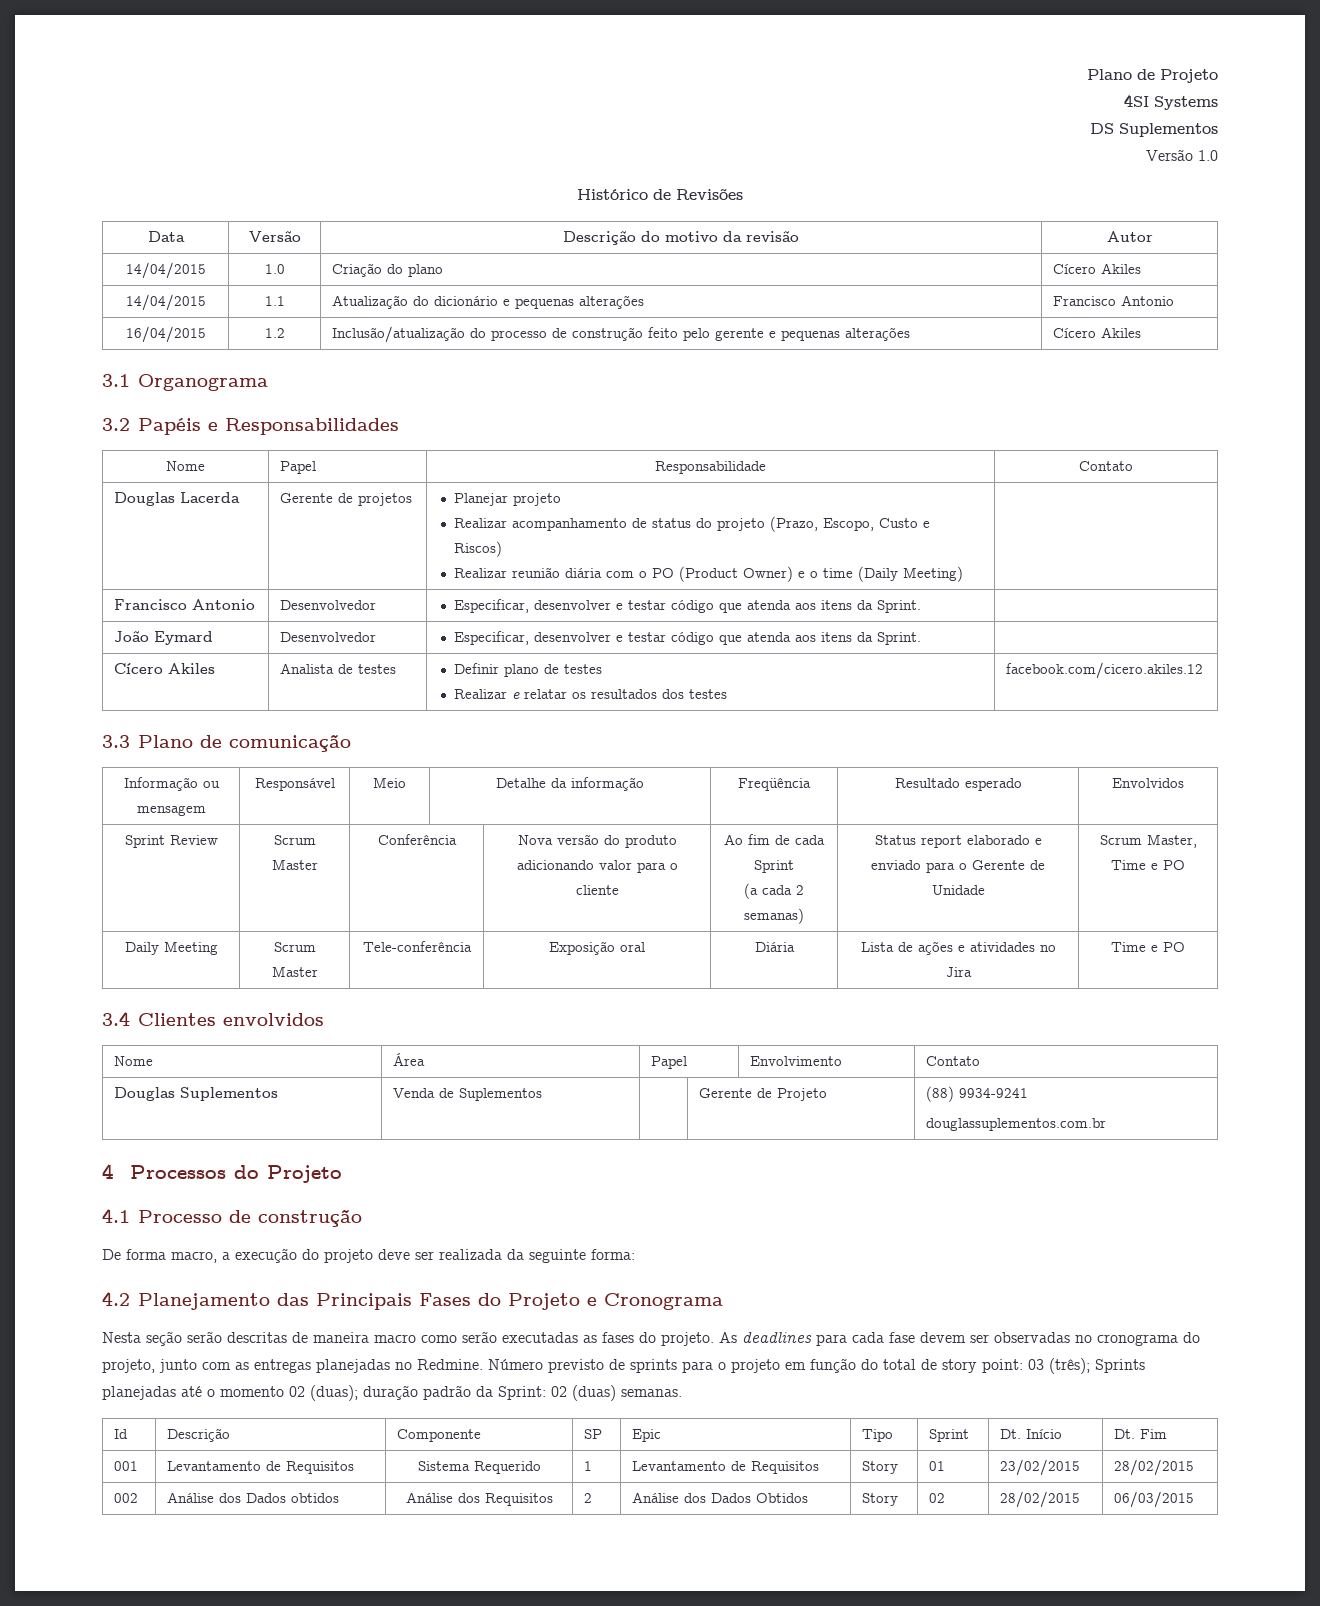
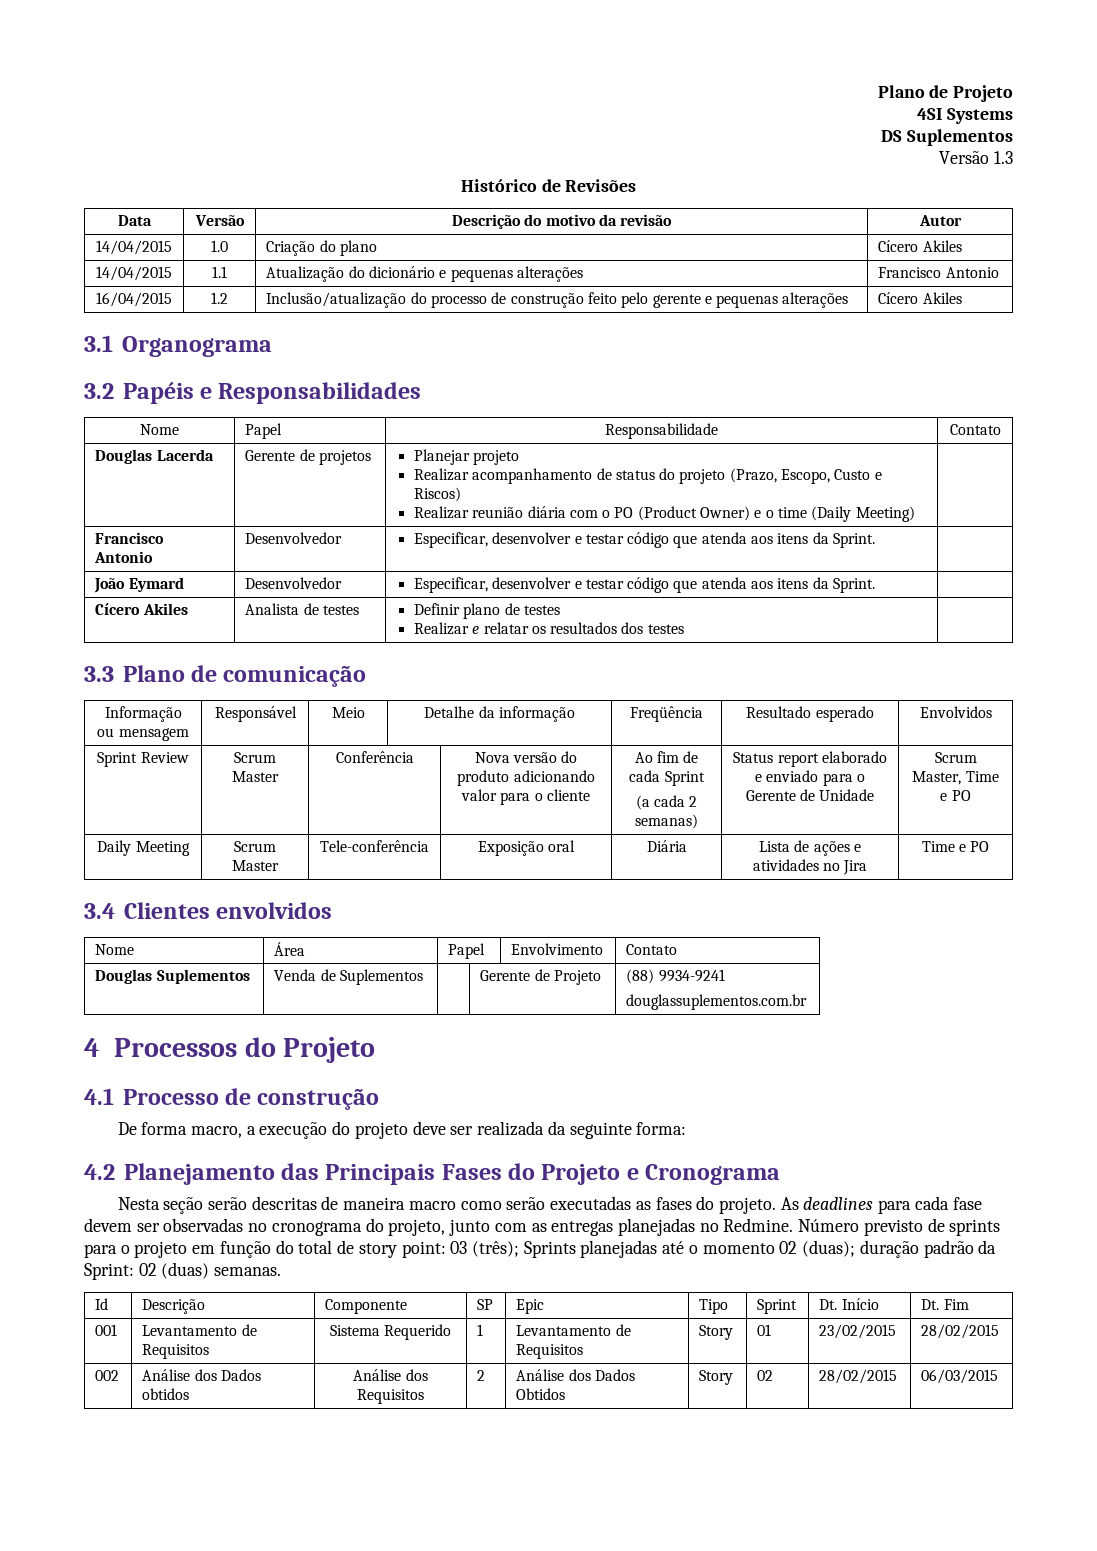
- Versão 1.0
+ Versão 1.3
  Cícero Akiles | Analista de testes | Definir plano de testes
- Realizar e relatar os resultados dos testes | facebook.com/cicero.akiles.12
+ Realizar e relatar os resultados dos testes |

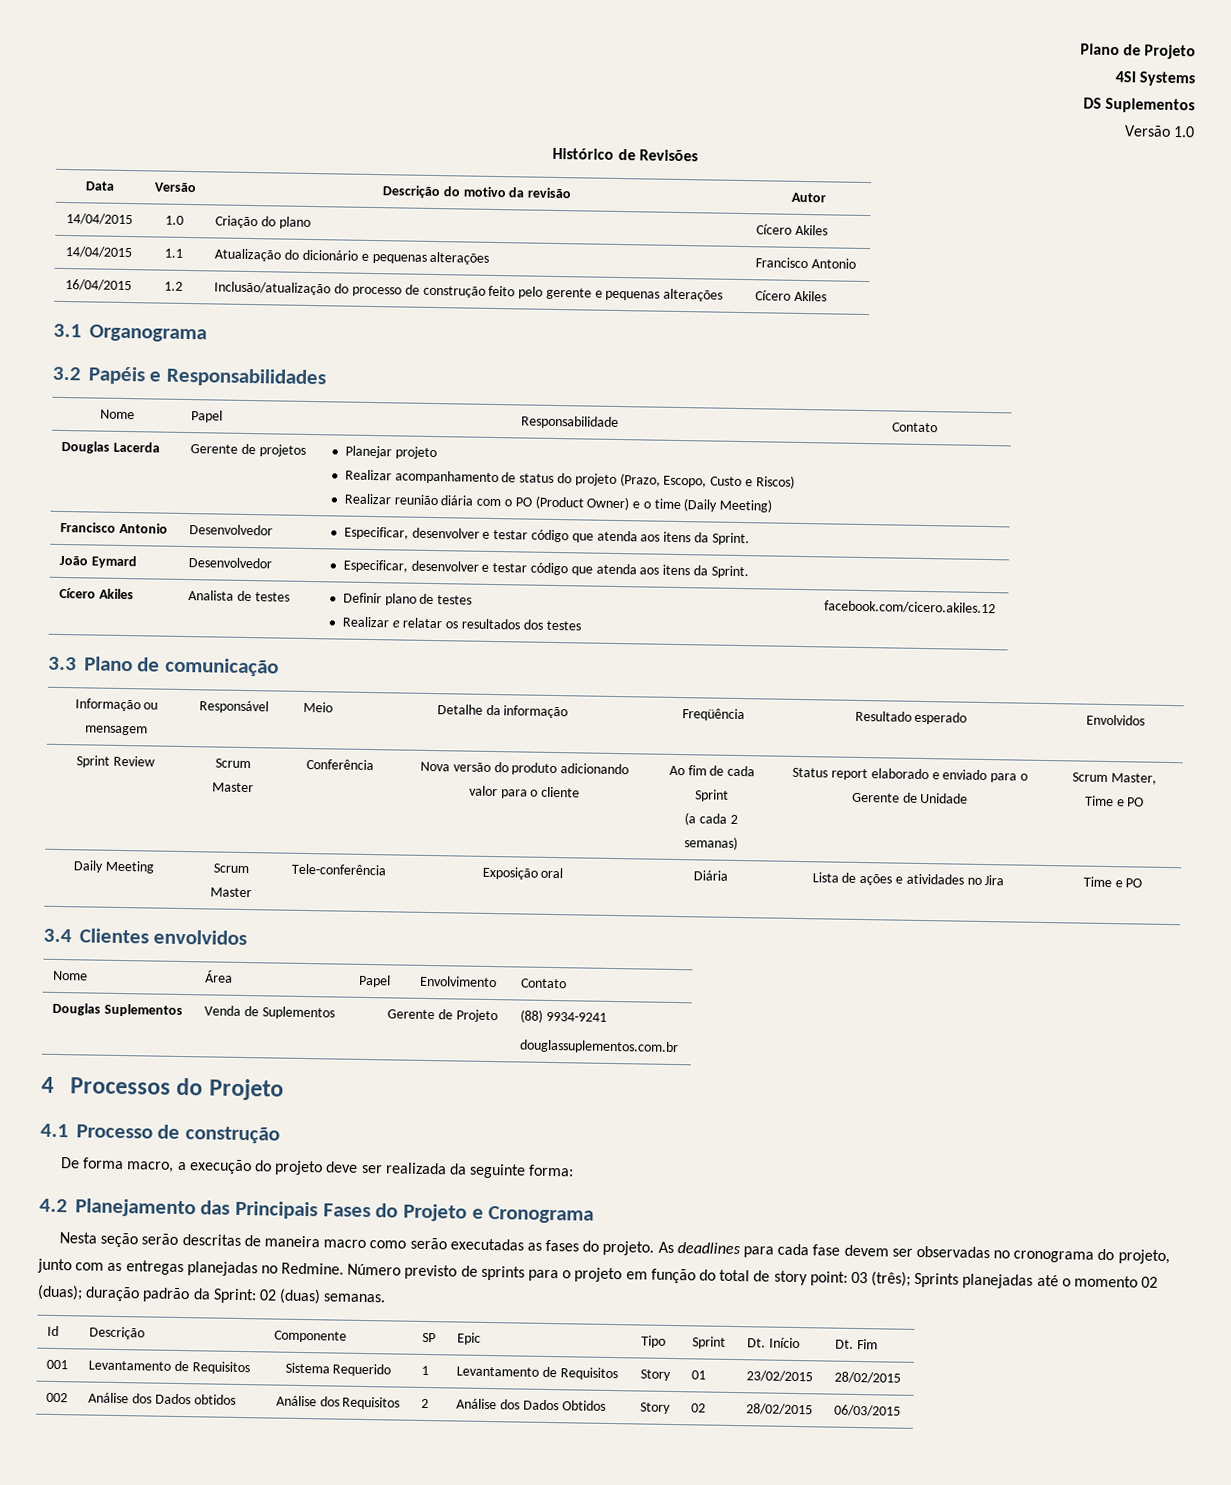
- Versão 1.3
+ Versão 1.0
  Cícero Akiles | Analista de testes | Definir plano de testes
- Realizar e relatar os resultados dos testes |
+ Realizar e relatar os resultados dos testes | facebook.com/cicero.akiles.12

